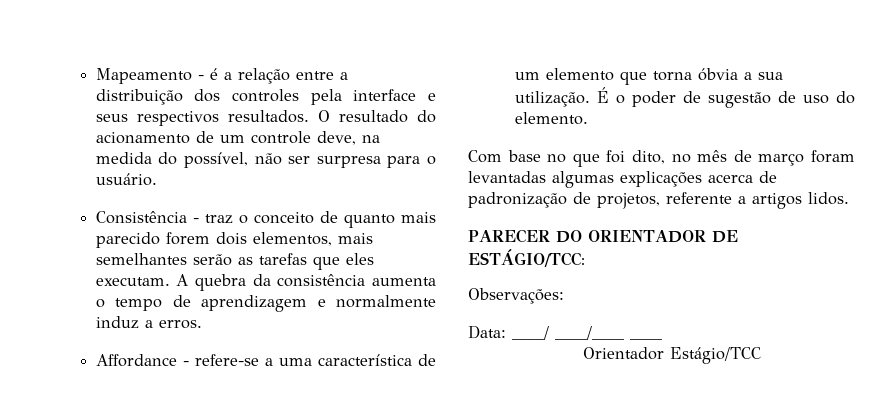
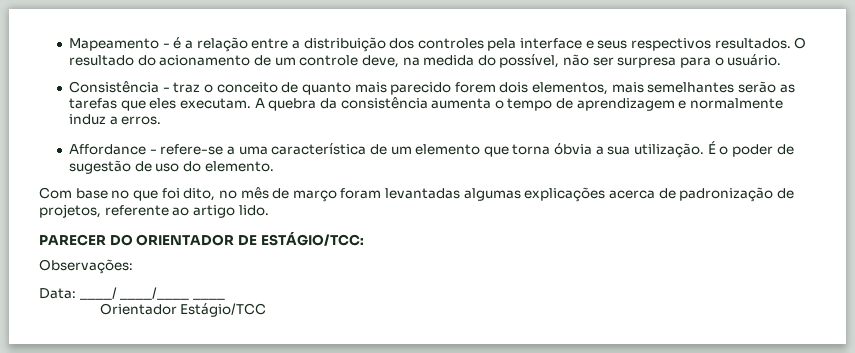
- Com base no que foi dito, no mês de março foram levantadas algumas explicações acerca de padronização de projetos, referente a artigos lidos.
+ Com base no que foi dito, no mês de março foram levantadas algumas explicações acerca de padronização de projetos, referente ao artigo lido.

